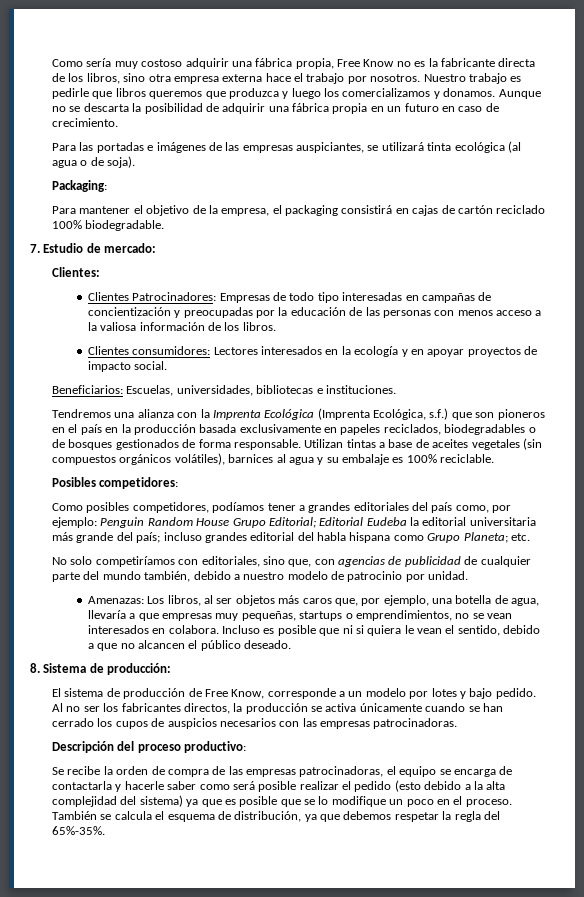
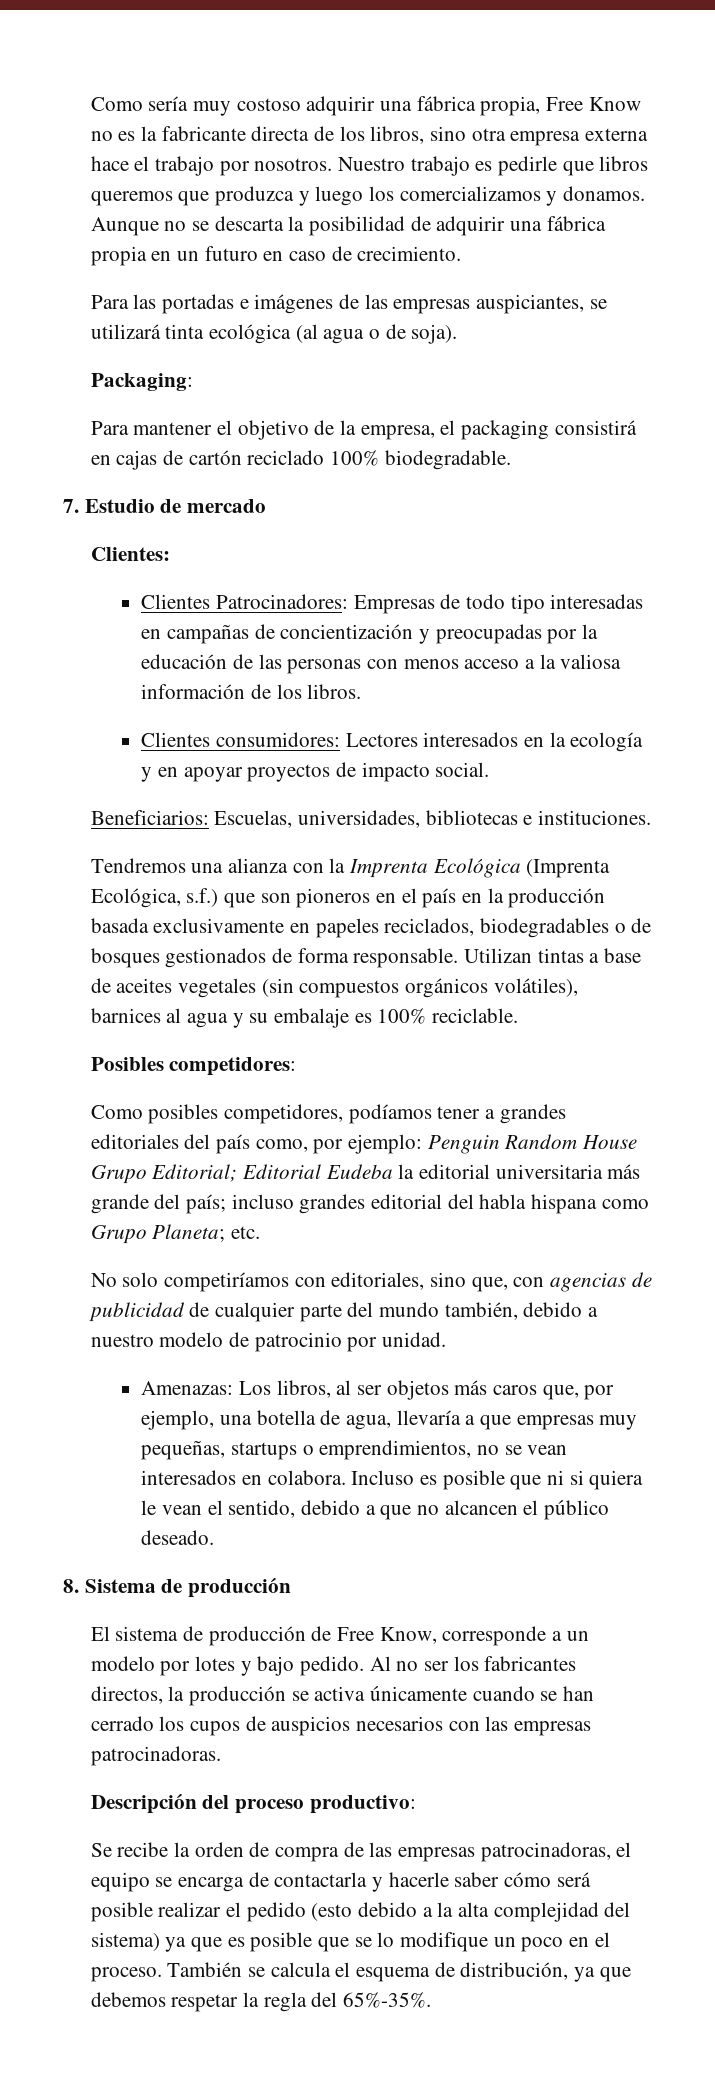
- 7. Estudio de mercado:
+ 7. Estudio de mercado
- 8. Sistema de producción:
+ 8. Sistema de producción
- Se recibe la orden de compra de las empresas patrocinadoras, el equipo se encarga de contactarla y hacerle saber como será posible realizar el pedido (esto debido a la alta complejidad del sistema) ya que es posible que se lo modifique un poco en el proceso.
+ Se recibe la orden de compra de las empresas patrocinadoras, el equipo se encarga de contactarla y hacerle saber cómo será posible realizar el pedido (esto debido a la alta complejidad del sistema) ya que es posible que se lo modifique un poco en el proceso.

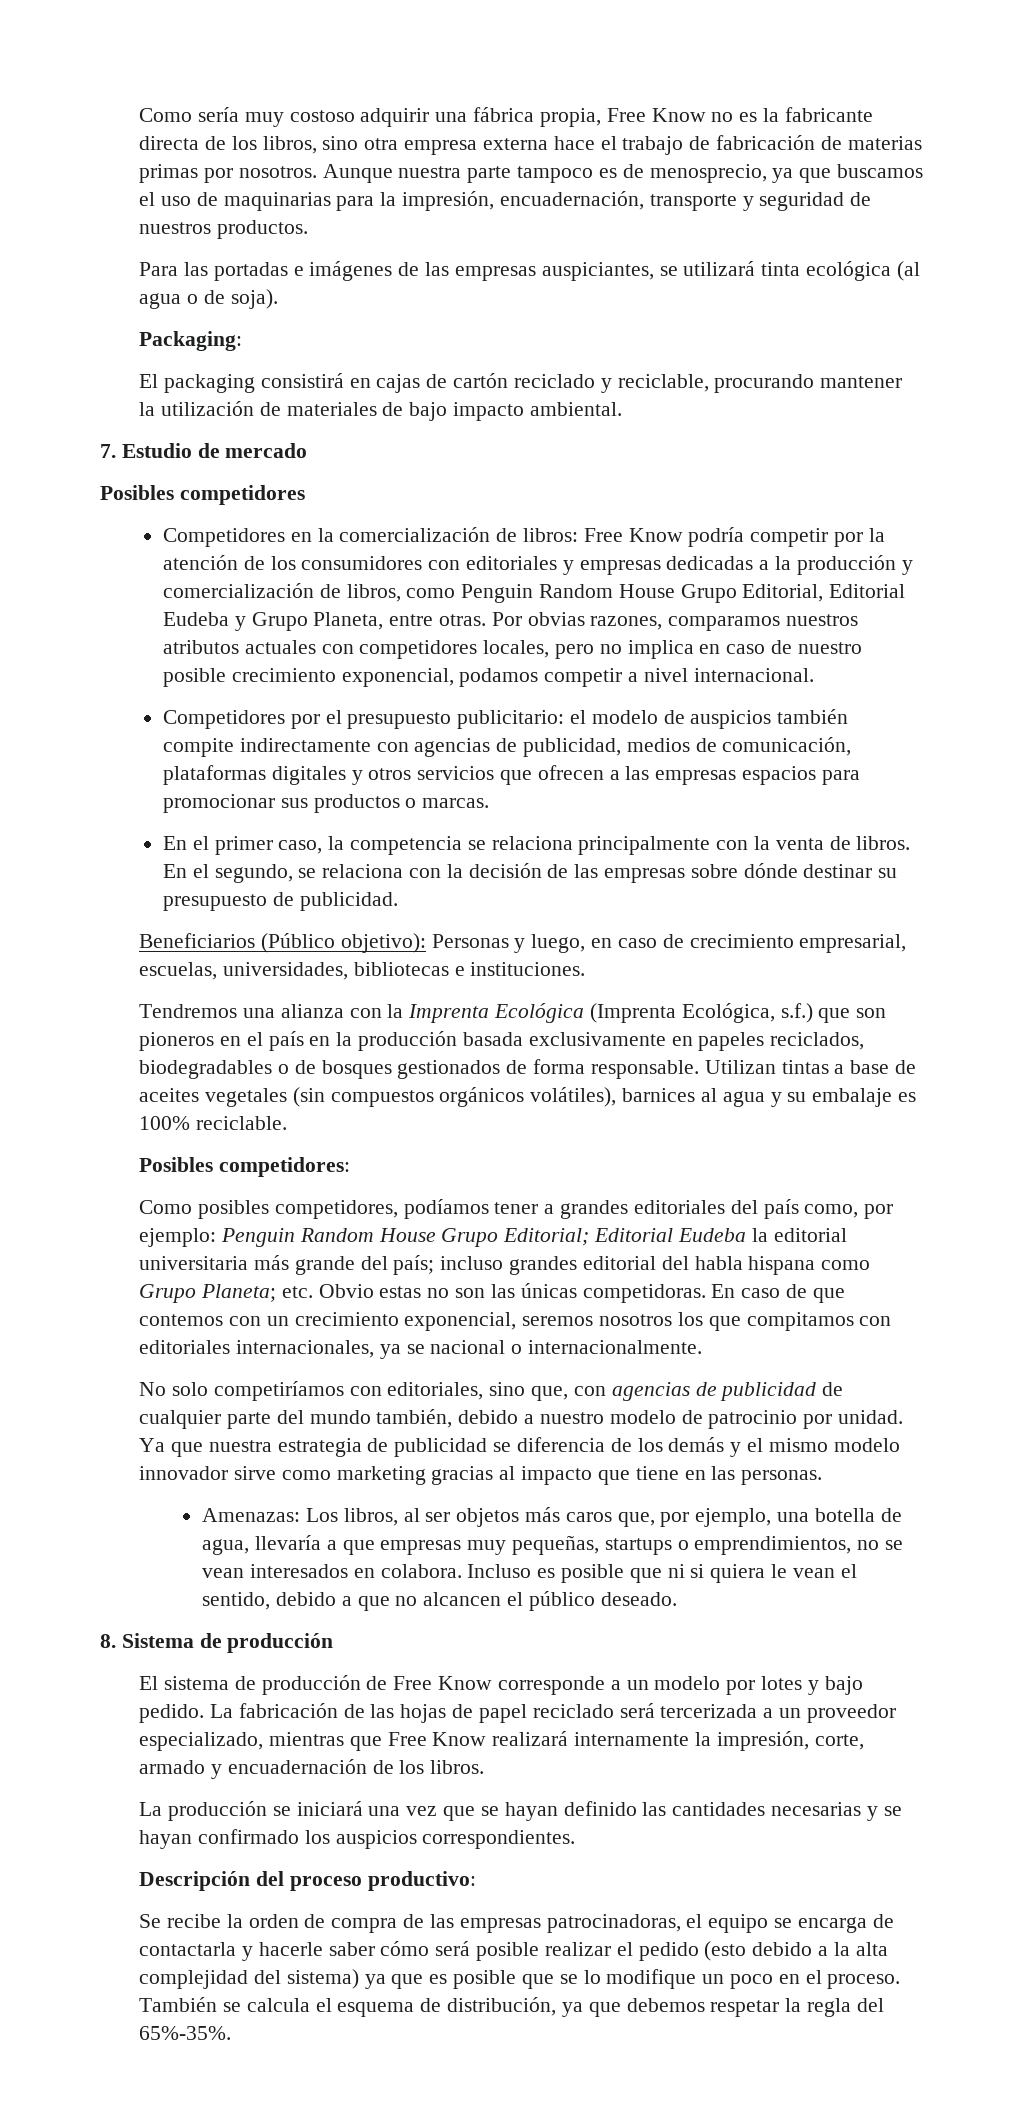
- Como sería muy costoso adquirir una fábrica propia, Free Know no es la fabricante directa de los libros, sino otra empresa externa hace el trabajo por nosotros. Nuestro trabajo es pedirle que libros queremos que produzca y luego los comercializamos y donamos. Aunque no se descarta la posibilidad de adquirir una fábrica propia en un futuro en caso de crecimiento.
+ Como sería muy costoso adquirir una fábrica propia, Free Know no es la fabricante directa de los libros, sino otra empresa externa hace el trabajo de fabricación de materias primas por nosotros. Aunque nuestra parte tampoco es de menosprecio, ya que buscamos el uso de maquinarias para la impresión, encuadernación, transporte y seguridad de nuestros productos.
- Para mantener el objetivo de la empresa, el packaging consistirá en cajas de cartón reciclado 100% biodegradable.
+ El packaging consistirá en cajas de cartón reciclado y reciclable, procurando mantener la utilización de materiales de bajo impacto ambiental.
  7. Estudio de mercado
- Clientes:
- Clientes Patrocinadores: Empresas de todo tipo interesadas en campañas de concientización y preocupadas por la educación de las personas con menos acceso a la valiosa información de los libros.
- Clientes consumidores: Lectores interesados en la ecología y en apoyar proyectos de impacto social.
- Beneficiarios: Escuelas, universidades, bibliotecas e instituciones.
+ Posibles competidores
+ Competidores en la comercialización de libros: Free Know podría competir por la atención de los consumidores con editoriales y empresas dedicadas a la producción y comercialización de libros, como Penguin Random House Grupo Editorial, Editorial Eudeba y Grupo Planeta, entre otras. Por obvias razones, comparamos nuestros atributos actuales con competidores locales, pero no implica en caso de nuestro posible crecimiento exponencial, podamos competir a nivel internacional.
+ Competidores por el presupuesto publicitario: el modelo de auspicios también compite indirectamente con agencias de publicidad, medios de comunicación, plataformas digitales y otros servicios que ofrecen a las empresas espacios para promocionar sus productos o marcas.
+ En el primer caso, la competencia se relaciona principalmente con la venta de libros. En el segundo, se relaciona con la decisión de las empresas sobre dónde destinar su presupuesto de publicidad.
+ Beneficiarios (Público objetivo): Personas y luego, en caso de crecimiento empresarial, escuelas, universidades, bibliotecas e instituciones.
- Como posibles competidores, podíamos tener a grandes editoriales del país como, por ejemplo: Penguin Random House Grupo Editorial; Editorial Eudeba la editorial universitaria más grande del país; incluso grandes editorial del habla hispana como Grupo Planeta; etc.
+ Como posibles competidores, podíamos tener a grandes editoriales del país como, por ejemplo: Penguin Random House Grupo Editorial; Editorial Eudeba la editorial universitaria más grande del país; incluso grandes editorial del habla hispana como Grupo Planeta; etc. Obvio estas no son las únicas competidoras. En caso de que contemos con un crecimiento exponencial, seremos nosotros los que compitamos con editoriales internacionales, ya se nacional o internacionalmente.
+ Ya que nuestra estrategia de publicidad se diferencia de los demás y el mismo modelo innovador sirve como marketing gracias al impacto que tiene en las personas.
- El sistema de producción de Free Know, corresponde a un modelo por lotes y bajo pedido.
+ El sistema de producción de Free Know corresponde a un modelo por lotes y bajo pedido.
- Al no ser los fabricantes directos, la producción se activa únicamente cuando se han cerrado los cupos de auspicios necesarios con las empresas patrocinadoras.
+ La fabricación de las hojas de papel reciclado será tercerizada a un proveedor especializado, mientras que Free Know realizará internamente la impresión, corte, armado y encuadernación de los libros.
+ La producción se iniciará una vez que se hayan definido las cantidades necesarias y se hayan confirmado los auspicios correspondientes.

